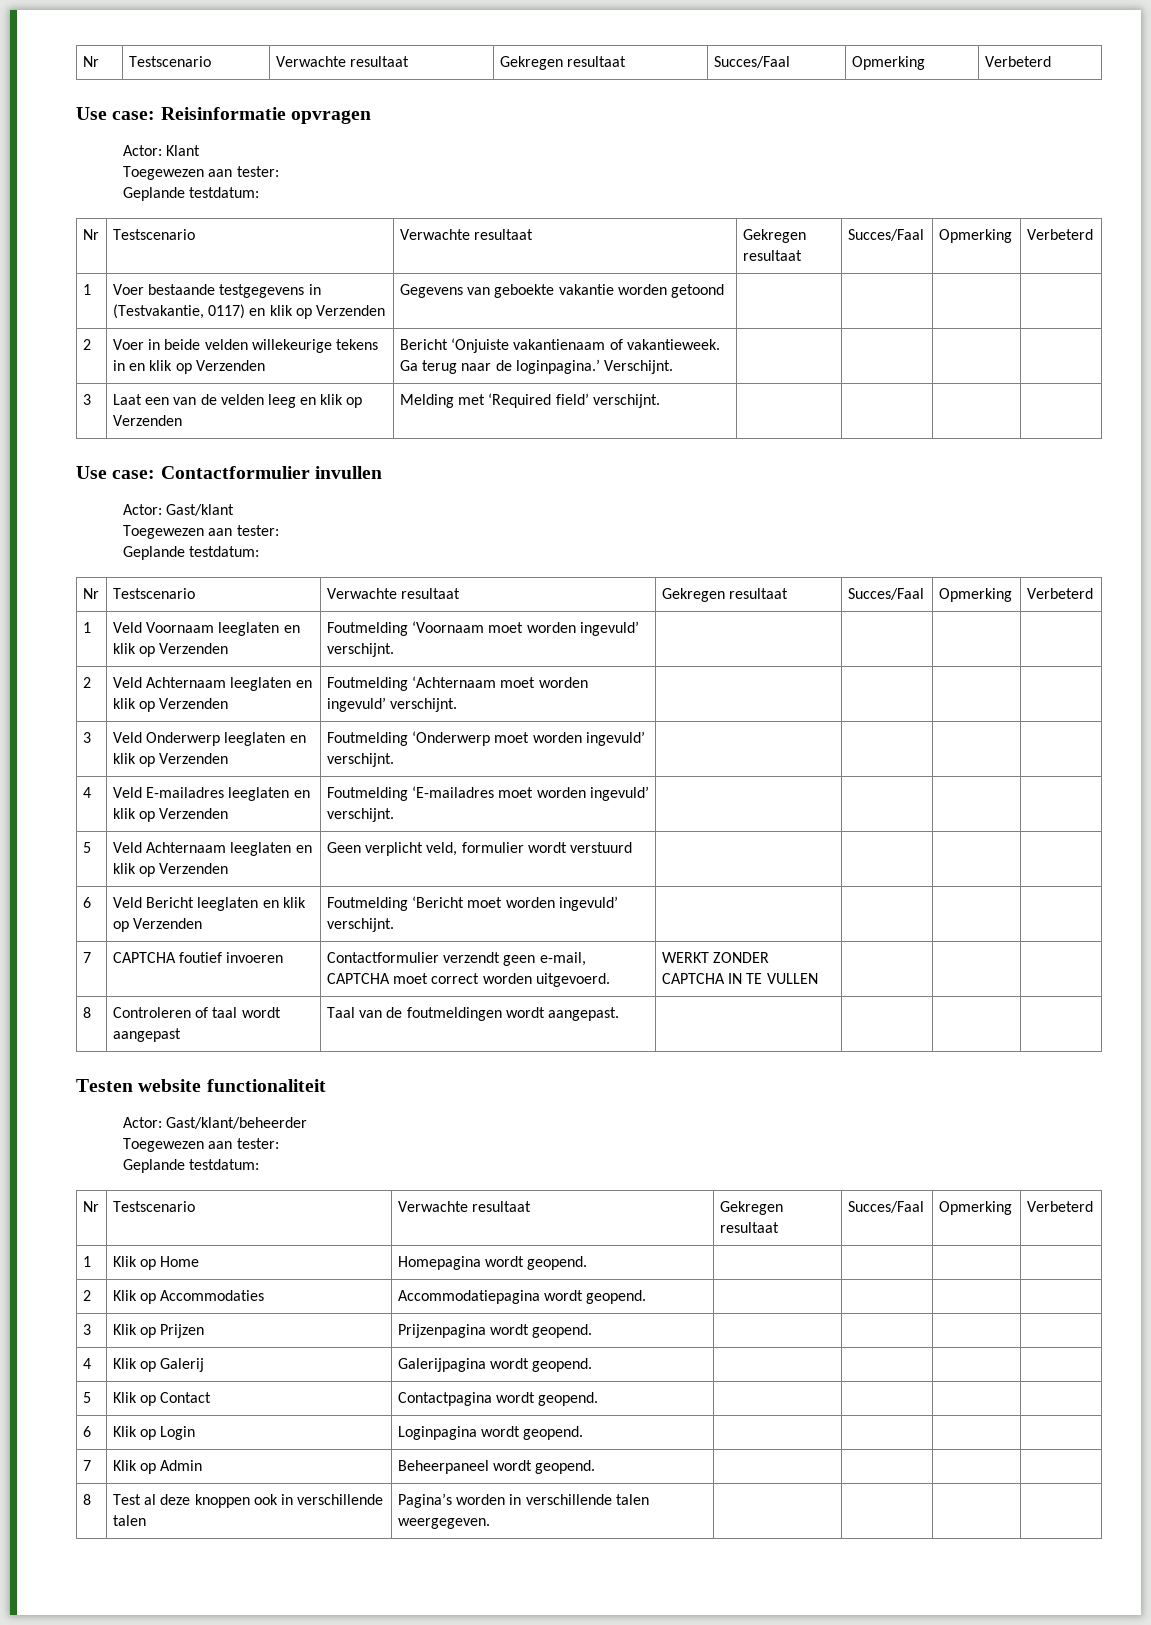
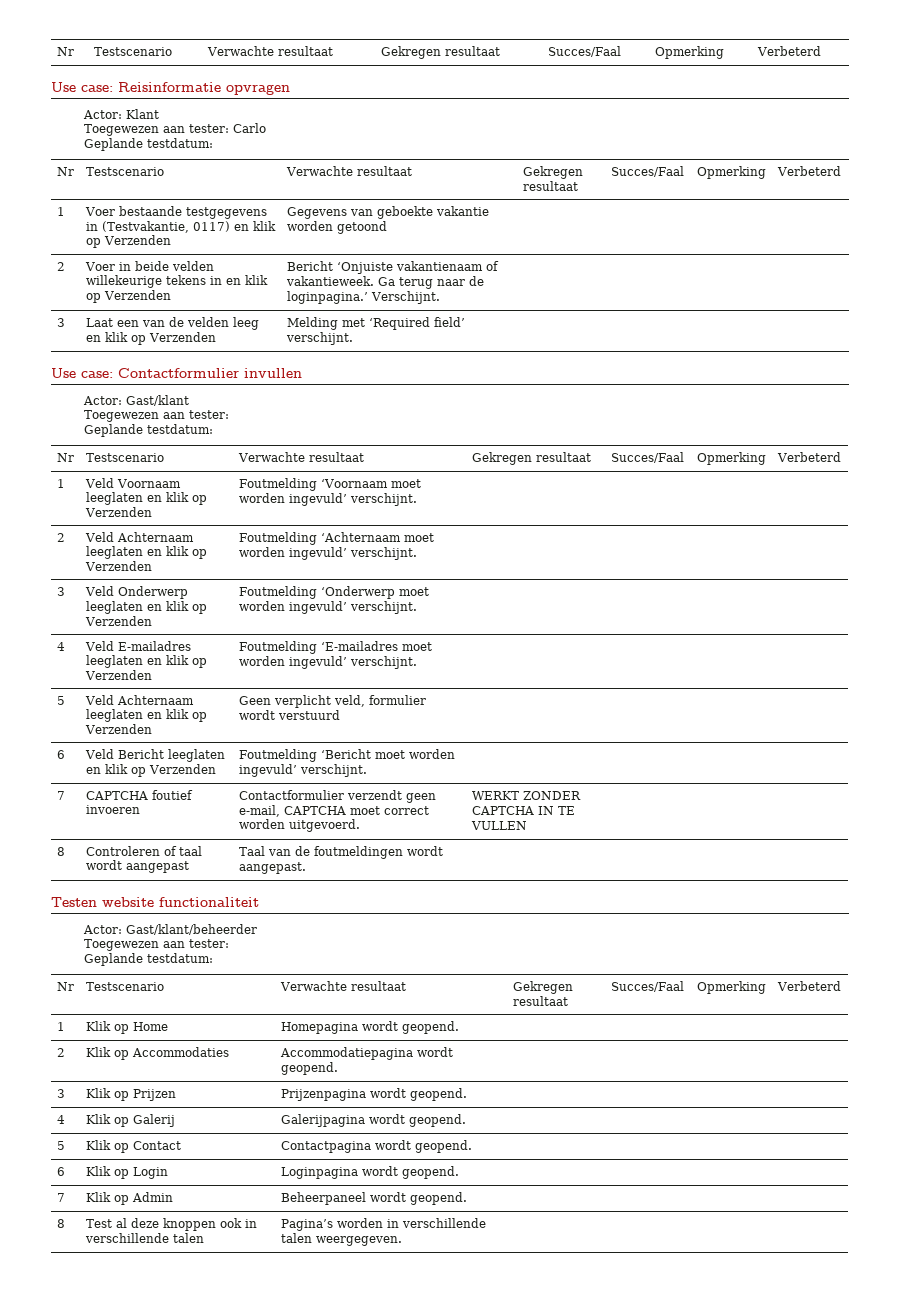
  Actor: Klant
- Toegewezen aan tester:
+ Toegewezen aan tester: Carlo

